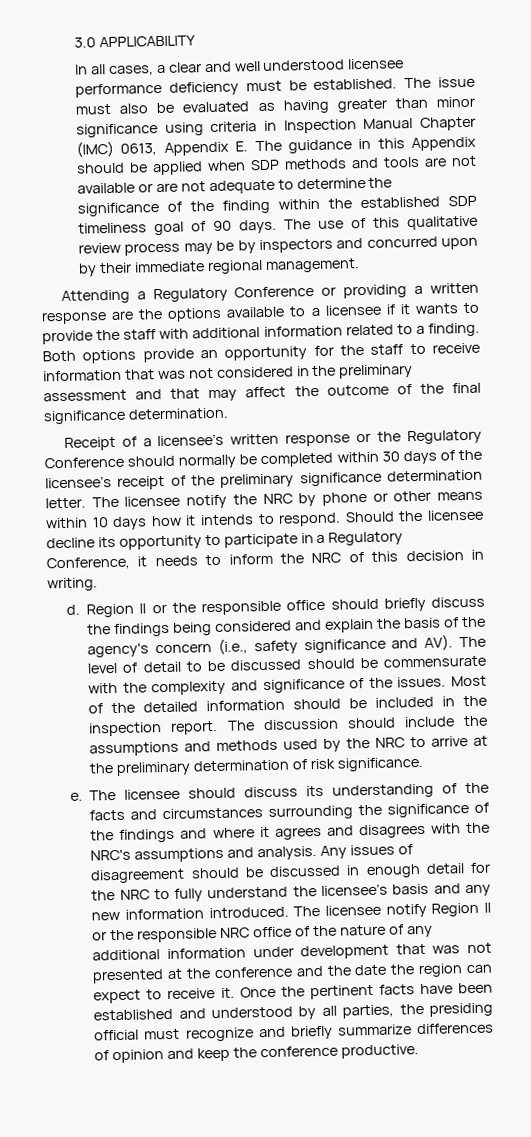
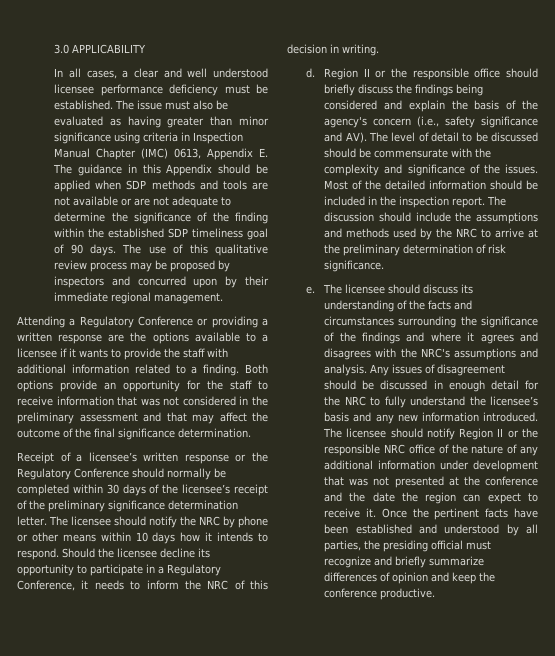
- The use of this qualitative review process may be by inspectors and concurred upon by their immediate regional management.
+ The use of this qualitative review process may be proposed by inspectors and concurred upon by their immediate regional management.
- The licensee notify the NRC by phone or other means within 10 days how it intends to respond.
+ The licensee should notify the NRC by phone or other means within 10 days how it intends to respond.
- The licensee notify Region II or the responsible NRC office of the nature of any additional information under development that was not presented at the conference and the date the region can expect to receive it.
+ The licensee should notify Region II or the responsible NRC office of the nature of any additional information under development that was not presented at the conference and the date the region can expect to receive it.

